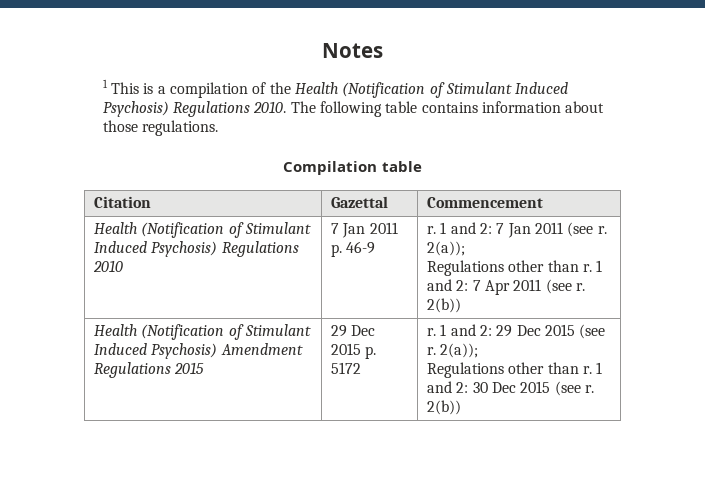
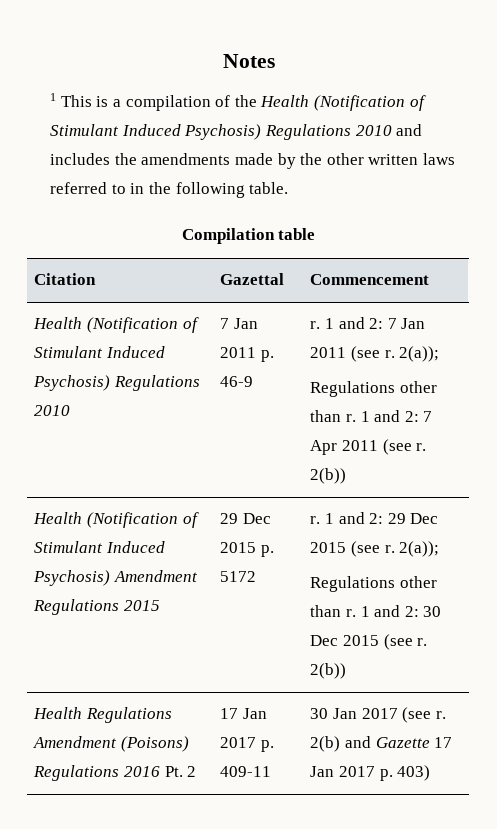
- 1 This is a compilation of the Health (Notification of Stimulant Induced Psychosis) Regulations 2010. The following table contains information about those regulations.
+ 1 This is a compilation of the Health (Notification of Stimulant Induced Psychosis) Regulations 2010 and includes the amendments made by the other written laws referred to in the following table.
+ Health Regulations Amendment (Poisons) Regulations 2016 Pt. 2 | 17 Jan 2017 p. 409-11 | 30 Jan 2017 (see r. 2(b) and Gazette 17 Jan 2017 p. 403)

